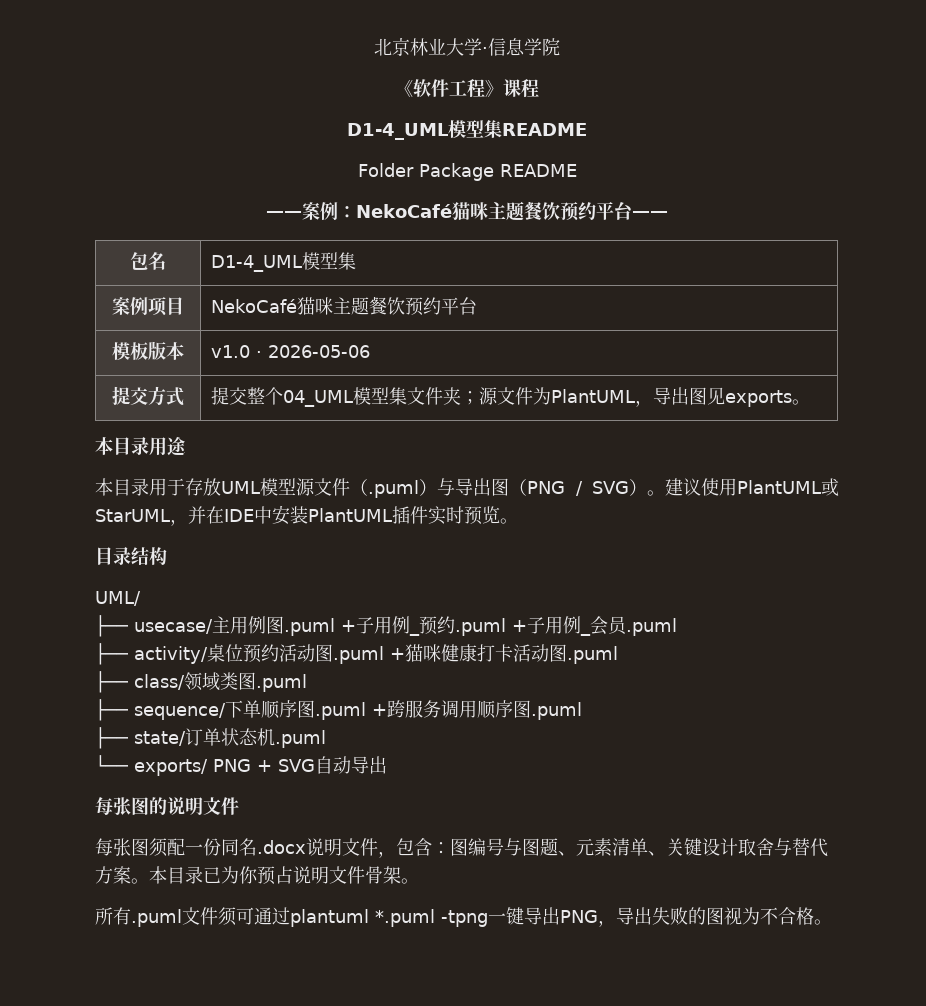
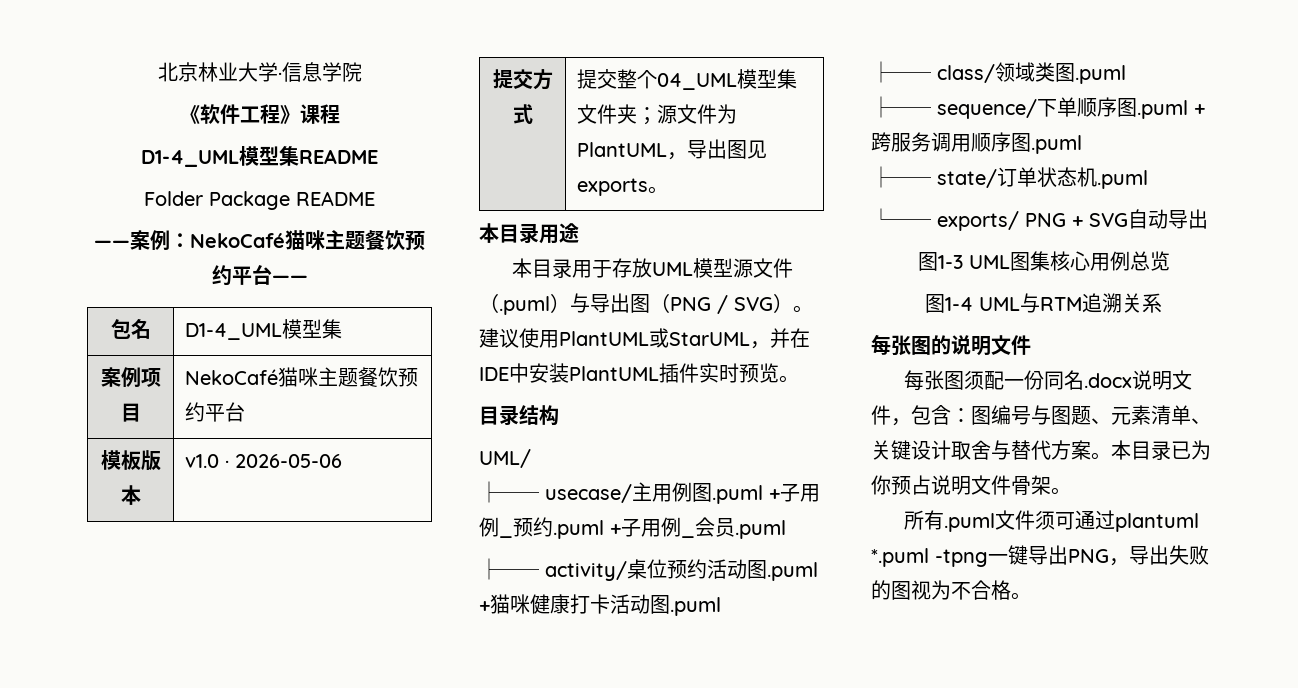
+ 图1-3 UML图集核心用例总览
+ 图1-4 UML与RTM追溯关系

